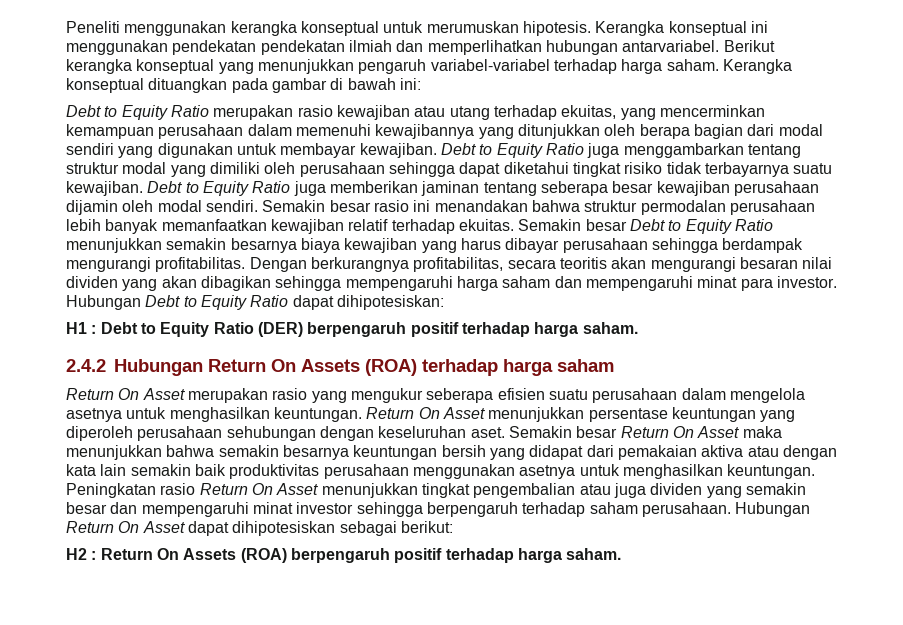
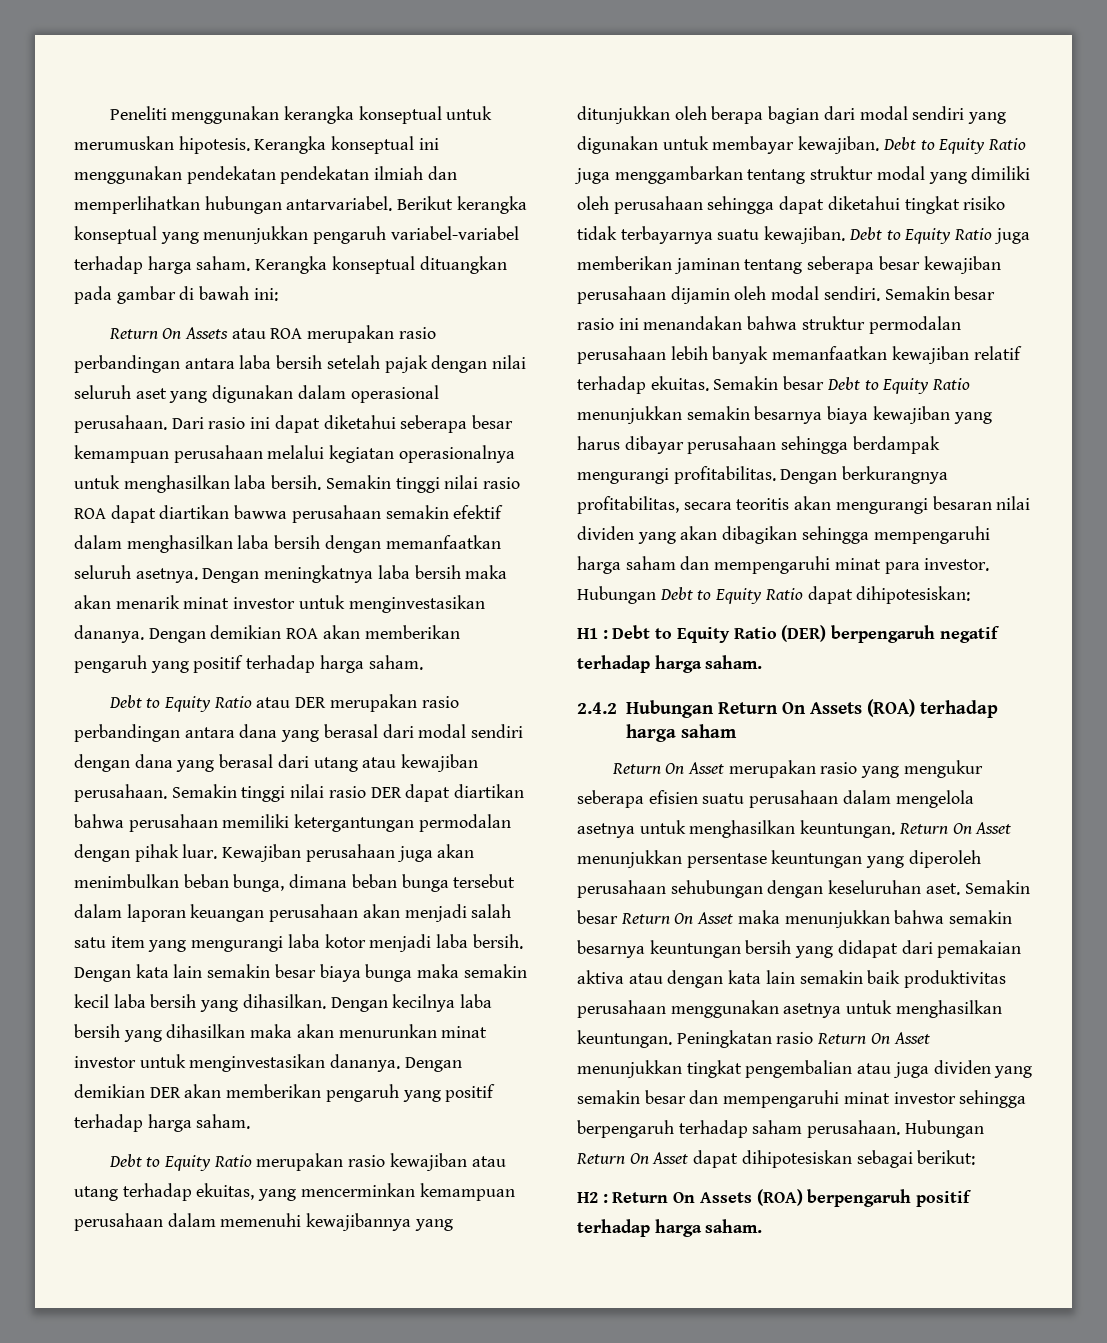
+ Return On Assets atau ROA merupakan rasio perbandingan antara laba bersih setelah pajak dengan nilai seluruh aset yang digunakan dalam operasional perusahaan. Dari rasio ini dapat diketahui seberapa besar kemampuan perusahaan melalui kegiatan operasionalnya untuk menghasilkan laba bersih. Semakin tinggi nilai rasio ROA dapat diartikan bawwa perusahaan semakin efektif dalam menghasilkan laba bersih dengan memanfaatkan seluruh asetnya. Dengan meningkatnya laba bersih maka akan menarik minat investor untuk menginvestasikan dananya. Dengan demikian ROA akan memberikan pengaruh yang positif terhadap harga saham.
+ Debt to Equity Ratio atau DER merupakan rasio perbandingan antara dana yang berasal dari modal sendiri dengan dana yang berasal dari utang atau kewajiban perusahaan. Semakin tinggi nilai rasio DER dapat diartikan bahwa perusahaan memiliki ketergantungan permodalan dengan pihak luar. Kewajiban perusahaan juga akan menimbulkan beban bunga, dimana beban bunga tersebut dalam laporan keuangan perusahaan akan menjadi salah satu item yang mengurangi laba kotor menjadi laba bersih. Dengan kata lain semakin besar biaya bunga maka semakin kecil laba bersih yang dihasilkan. Dengan kecilnya laba bersih yang dihasilkan maka akan menurunkan minat investor untuk menginvestasikan dananya. Dengan demikian DER akan memberikan pengaruh yang positif terhadap harga saham.
- H1 : Debt to Equity Ratio (DER) berpengaruh positif terhadap harga saham.
+ H1 : Debt to Equity Ratio (DER) berpengaruh negatif terhadap harga saham.

